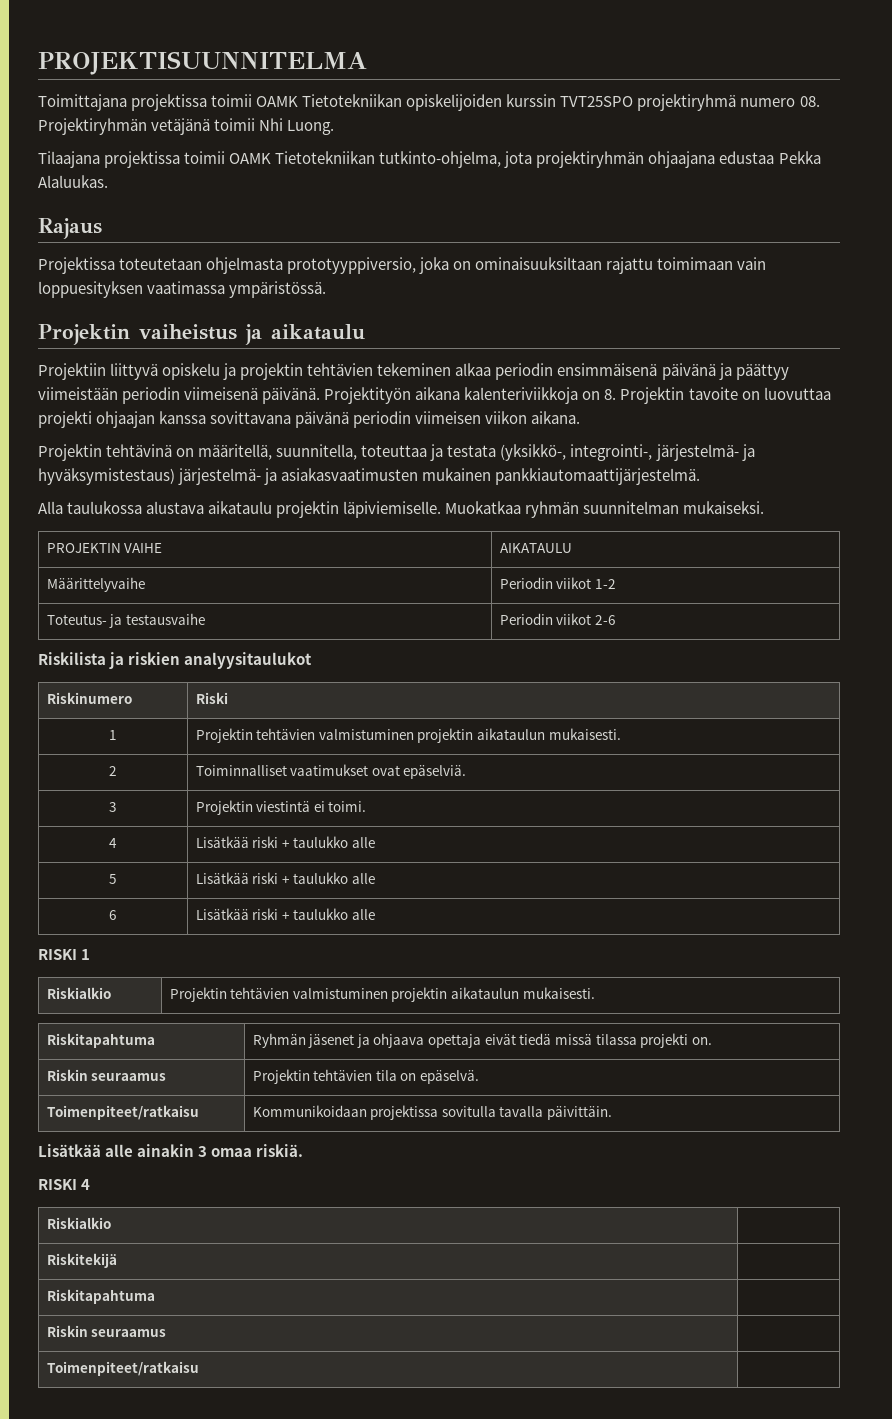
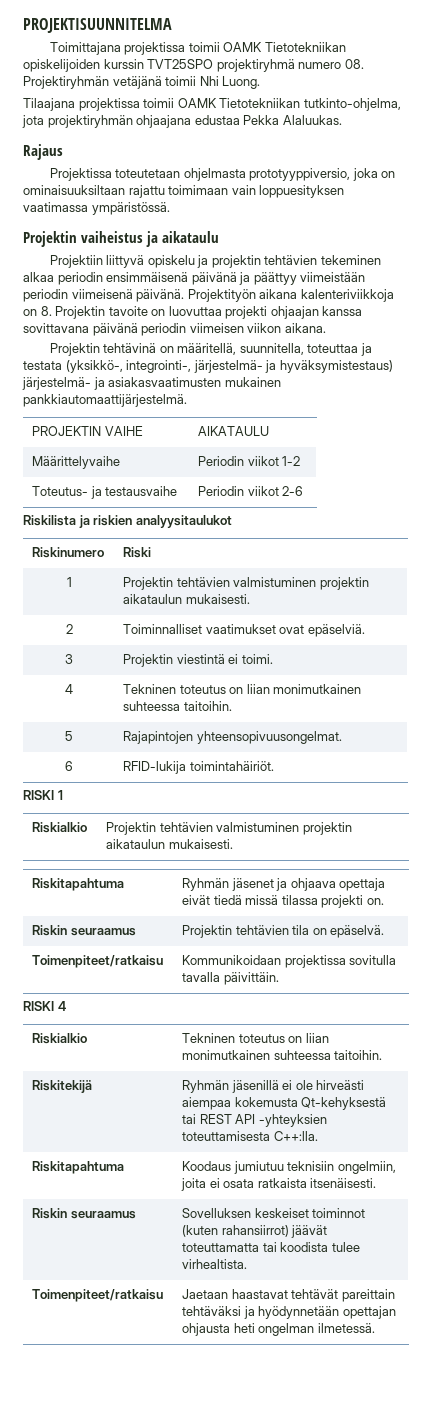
- Alla taulukossa alustava aikataulu projektin läpiviemiselle. Muokatkaa ryhmän suunnitelman mukaiseksi.
- 4 | Lisätkää riski + taulukko alle
- 5 | Lisätkää riski + taulukko alle
- 6 | Lisätkää riski + taulukko alle
+ 4 | Tekninen toteutus on liian monimutkainen suhteessa taitoihin.
+ 5 | Rajapintojen yhteensopivuusongelmat.
+ 6 | RFID-lukija toimintahäiriöt.
- Lisätkää alle ainakin 3 omaa riskiä.
  RISKI 4
- Riskialkio |
- Riskitekijä |
- Riskitapahtuma |
- Riskin seuraamus |
- Toimenpiteet/ratkaisu |
+ Riskialkio | Tekninen toteutus on liian monimutkainen suhteessa taitoihin.
+ Riskitekijä | Ryhmän jäsenillä ei ole hirveästi aiempaa kokemusta Qt-kehyksestä tai REST API -yhteyksien toteuttamisesta C++:lla.
+ Riskitapahtuma | Koodaus jumiutuu teknisiin ongelmiin, joita ei osata ratkaista itsenäisesti.
+ Riskin seuraamus | Sovelluksen keskeiset toiminnot (kuten rahansiirrot) jäävät toteuttamatta tai koodista tulee virhealtista.
+ Toimenpiteet/ratkaisu | Jaetaan haastavat tehtävät pareittain tehtäväksi ja hyödynnetään opettajan ohjausta heti ongelman ilmetessä.

